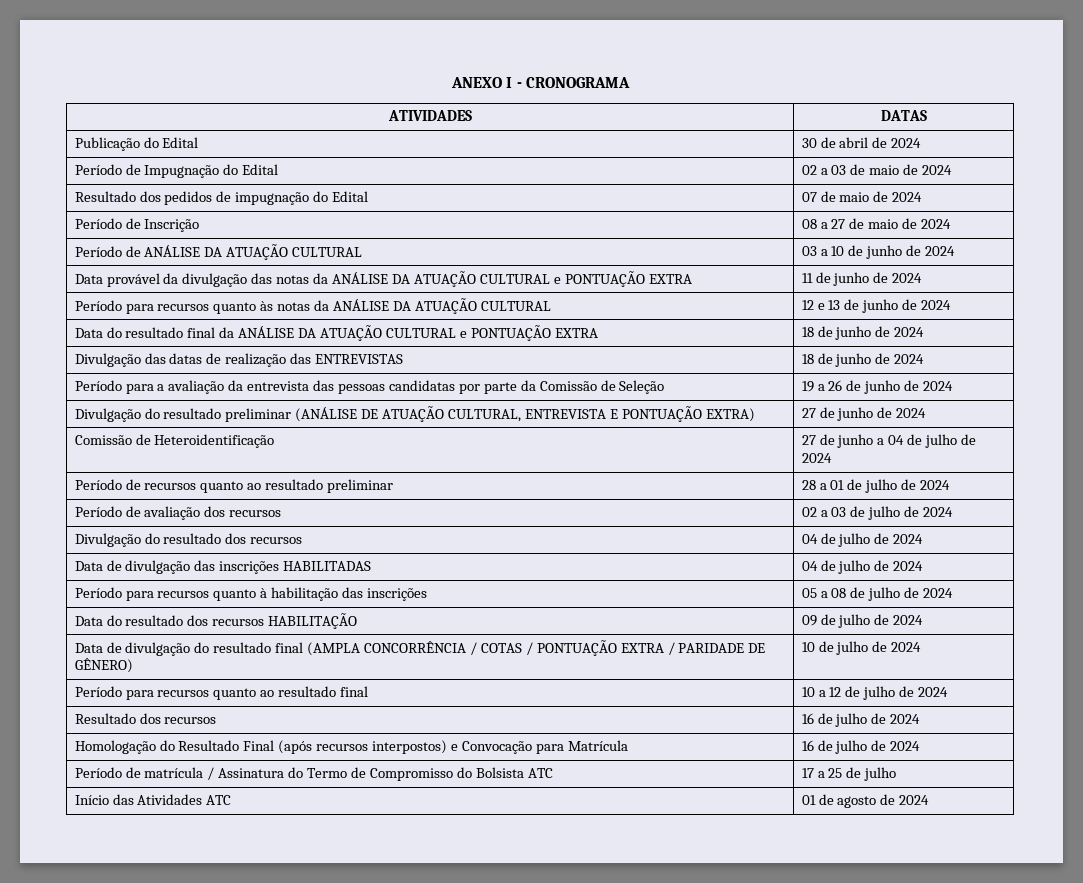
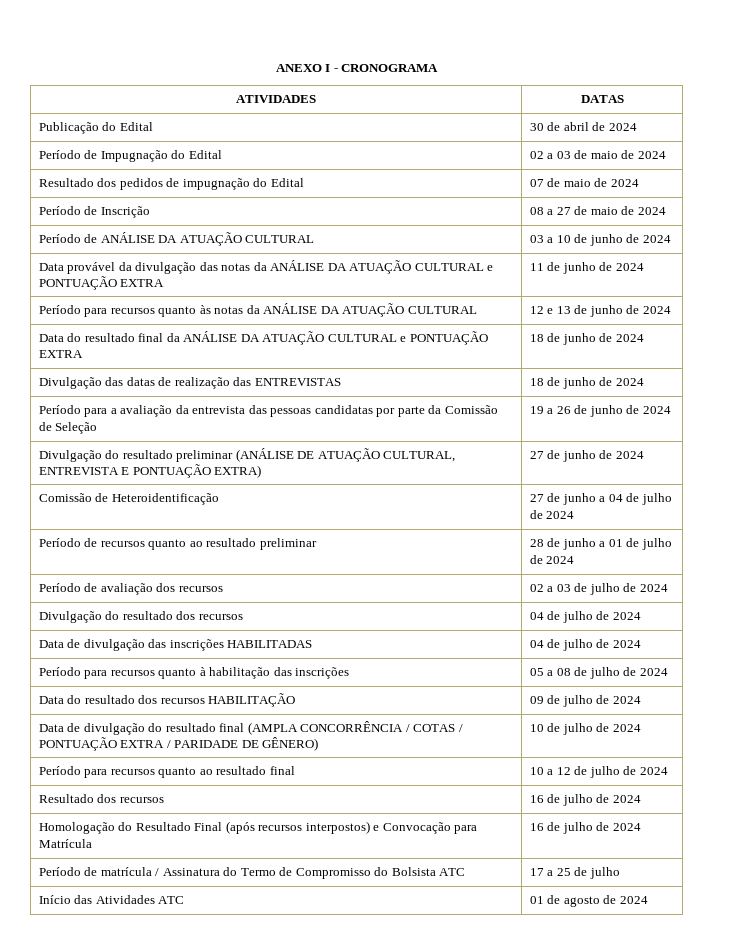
- Período de recursos quanto ao resultado preliminar | 28 a 01 de julho de 2024
+ Período de recursos quanto ao resultado preliminar | 28 de junho a 01 de julho de 2024

